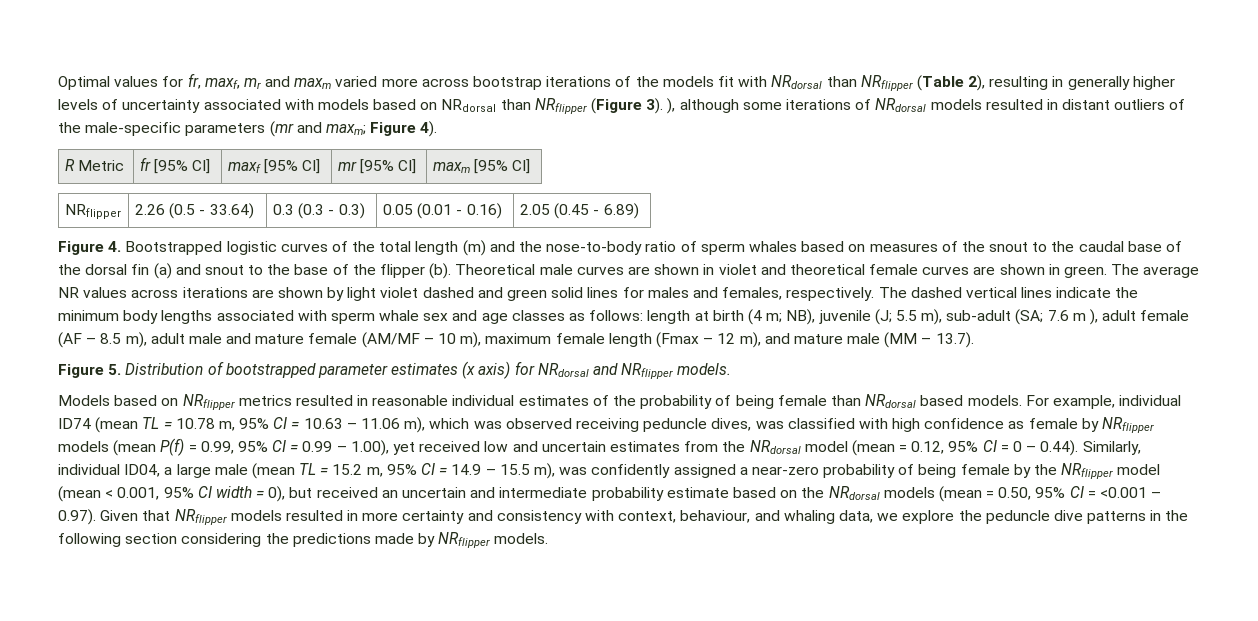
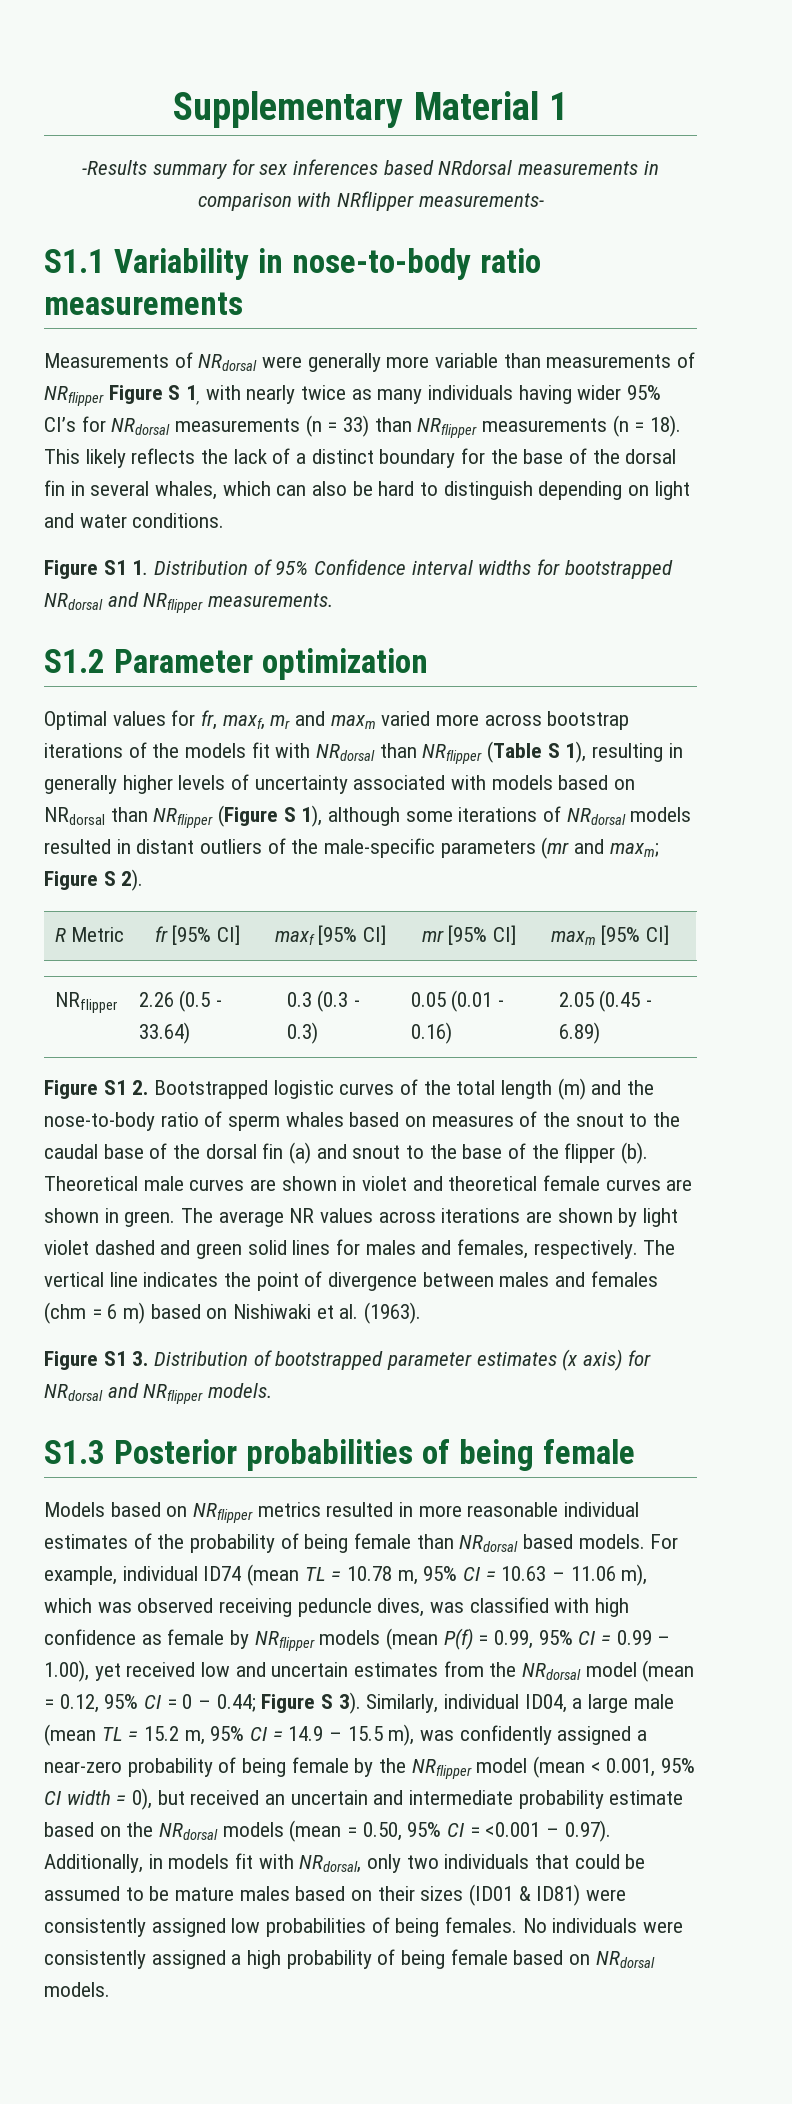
+ Supplementary Material 1
+ -Results summary for sex inferences based NRdorsal measurements in comparison with NRflipper measurements-
+ S1.1 Variability in nose-to-body ratio measurements
+ Measurements of NRdorsal were generally more variable than measurements of NRflipper Figure S 1, with nearly twice as many individuals having wider 95% CI’s for NRdorsal measurements (n = 33) than NRflipper measurements (n = 18). This likely reflects the lack of a distinct boundary for the base of the dorsal fin in several whales, which can also be hard to distinguish depending on light and water conditions.
+ Figure S1 1. Distribution of 95% Confidence interval widths for bootstrapped NRdorsal and NRflipper measurements.
+ S1.2 Parameter optimization
- Optimal values for fr, maxf, mr and maxm varied more across bootstrap iterations of the models fit with NRdorsal than NRflipper (Table 2), resulting in generally higher levels of uncertainty associated with models based on NRdorsal than NRflipper (Figure 3). ), although some iterations of NRdorsal models resulted in distant outliers of the male-specific parameters (mr and maxm; Figure 4).
+ Optimal values for fr, maxf, mr and maxm varied more across bootstrap iterations of the models fit with NRdorsal than NRflipper (Table S 1), resulting in generally higher levels of uncertainty associated with models based on NRdorsal than NRflipper (Figure S 1), although some iterations of NRdorsal models resulted in distant outliers of the male-specific parameters (mr and maxm; Figure S 2).
- Figure 4. Bootstrapped logistic curves of the total length (m) and the nose-to-body ratio of sperm whales based on measures of the snout to the caudal base of the dorsal fin (a) and snout to the base of the flipper (b).
+ Figure S1 2. Bootstrapped logistic curves of the total length (m) and the nose-to-body ratio of sperm whales based on measures of the snout to the caudal base of the dorsal fin (a) and snout to the base of the flipper (b).
- The dashed vertical lines indicate the minimum body lengths associated with sperm whale sex and age classes as follows: length at birth (4 m; NB), juvenile (J; 5.5 m), sub-adult (SA; 7.6 m ), adult female (AF – 8.5 m), adult male and mature female (AM/MF – 10 m), maximum female length (Fmax – 12 m), and mature male (MM – 13.7).
- Figure 5. Distribution of bootstrapped parameter estimates (x axis) for NRdorsal and NRflipper models.
+ The vertical line indicates the point of divergence between males and females (chm = 6 m) based on Nishiwaki et al. (1963).
+ Figure S1 3. Distribution of bootstrapped parameter estimates (x axis) for NRdorsal and NRflipper models.
+ S1.3 Posterior probabilities of being female
- Models based on NRflipper metrics resulted in reasonable individual estimates of the probability of being female than NRdorsal based models.
+ Models based on NRflipper metrics resulted in more reasonable individual estimates of the probability of being female than NRdorsal based models.
- For example, individual ID74 (mean TL = 10.78 m, 95% CI = 10.63 – 11.06 m), which was observed receiving peduncle dives, was classified with high confidence as female by NRflipper models (mean P(f) = 0.99, 95% CI = 0.99 – 1.00), yet received low and uncertain estimates from the NRdorsal model (mean = 0.12, 95% CI = 0 – 0.44). Similarly, individual ID04, a large male (mean TL = 15.2 m, 95% CI = 14.9 – 15.5 m), was confidently assigned a near-zero probability of being female by the NRflipper model (mean < 0.001, 95% CI width = 0), but received an uncertain and intermediate probability estimate based on the NRdorsal models (mean = 0.50, 95% CI = <0.001 – 0.97). Given that NRflipper models resulted in more certainty and consistency with context, behaviour, and whaling data, we explore the peduncle dive patterns in the following section considering the predictions made by NRflipper models.
+ For example, individual ID74 (mean TL = 10.78 m, 95% CI = 10.63 – 11.06 m), which was observed receiving peduncle dives, was classified with high confidence as female by NRflipper models (mean P(f) = 0.99, 95% CI = 0.99 – 1.00), yet received low and uncertain estimates from the NRdorsal model (mean = 0.12, 95% CI = 0 – 0.44; Figure S 3). Similarly, individual ID04, a large male (mean TL = 15.2 m, 95% CI = 14.9 – 15.5 m), was confidently assigned a near-zero probability of being female by the NRflipper model (mean < 0.001, 95% CI width = 0), but received an uncertain and intermediate probability estimate based on the NRdorsal models (mean = 0.50, 95% CI = <0.001 – 0.97). Additionally, in models fit with NRdorsal, only two individuals that could be assumed to be mature males based on their sizes (ID01 & ID81) were consistently assigned low probabilities of being females. No individuals were consistently assigned a high probability of being female based on NRdorsal models.

